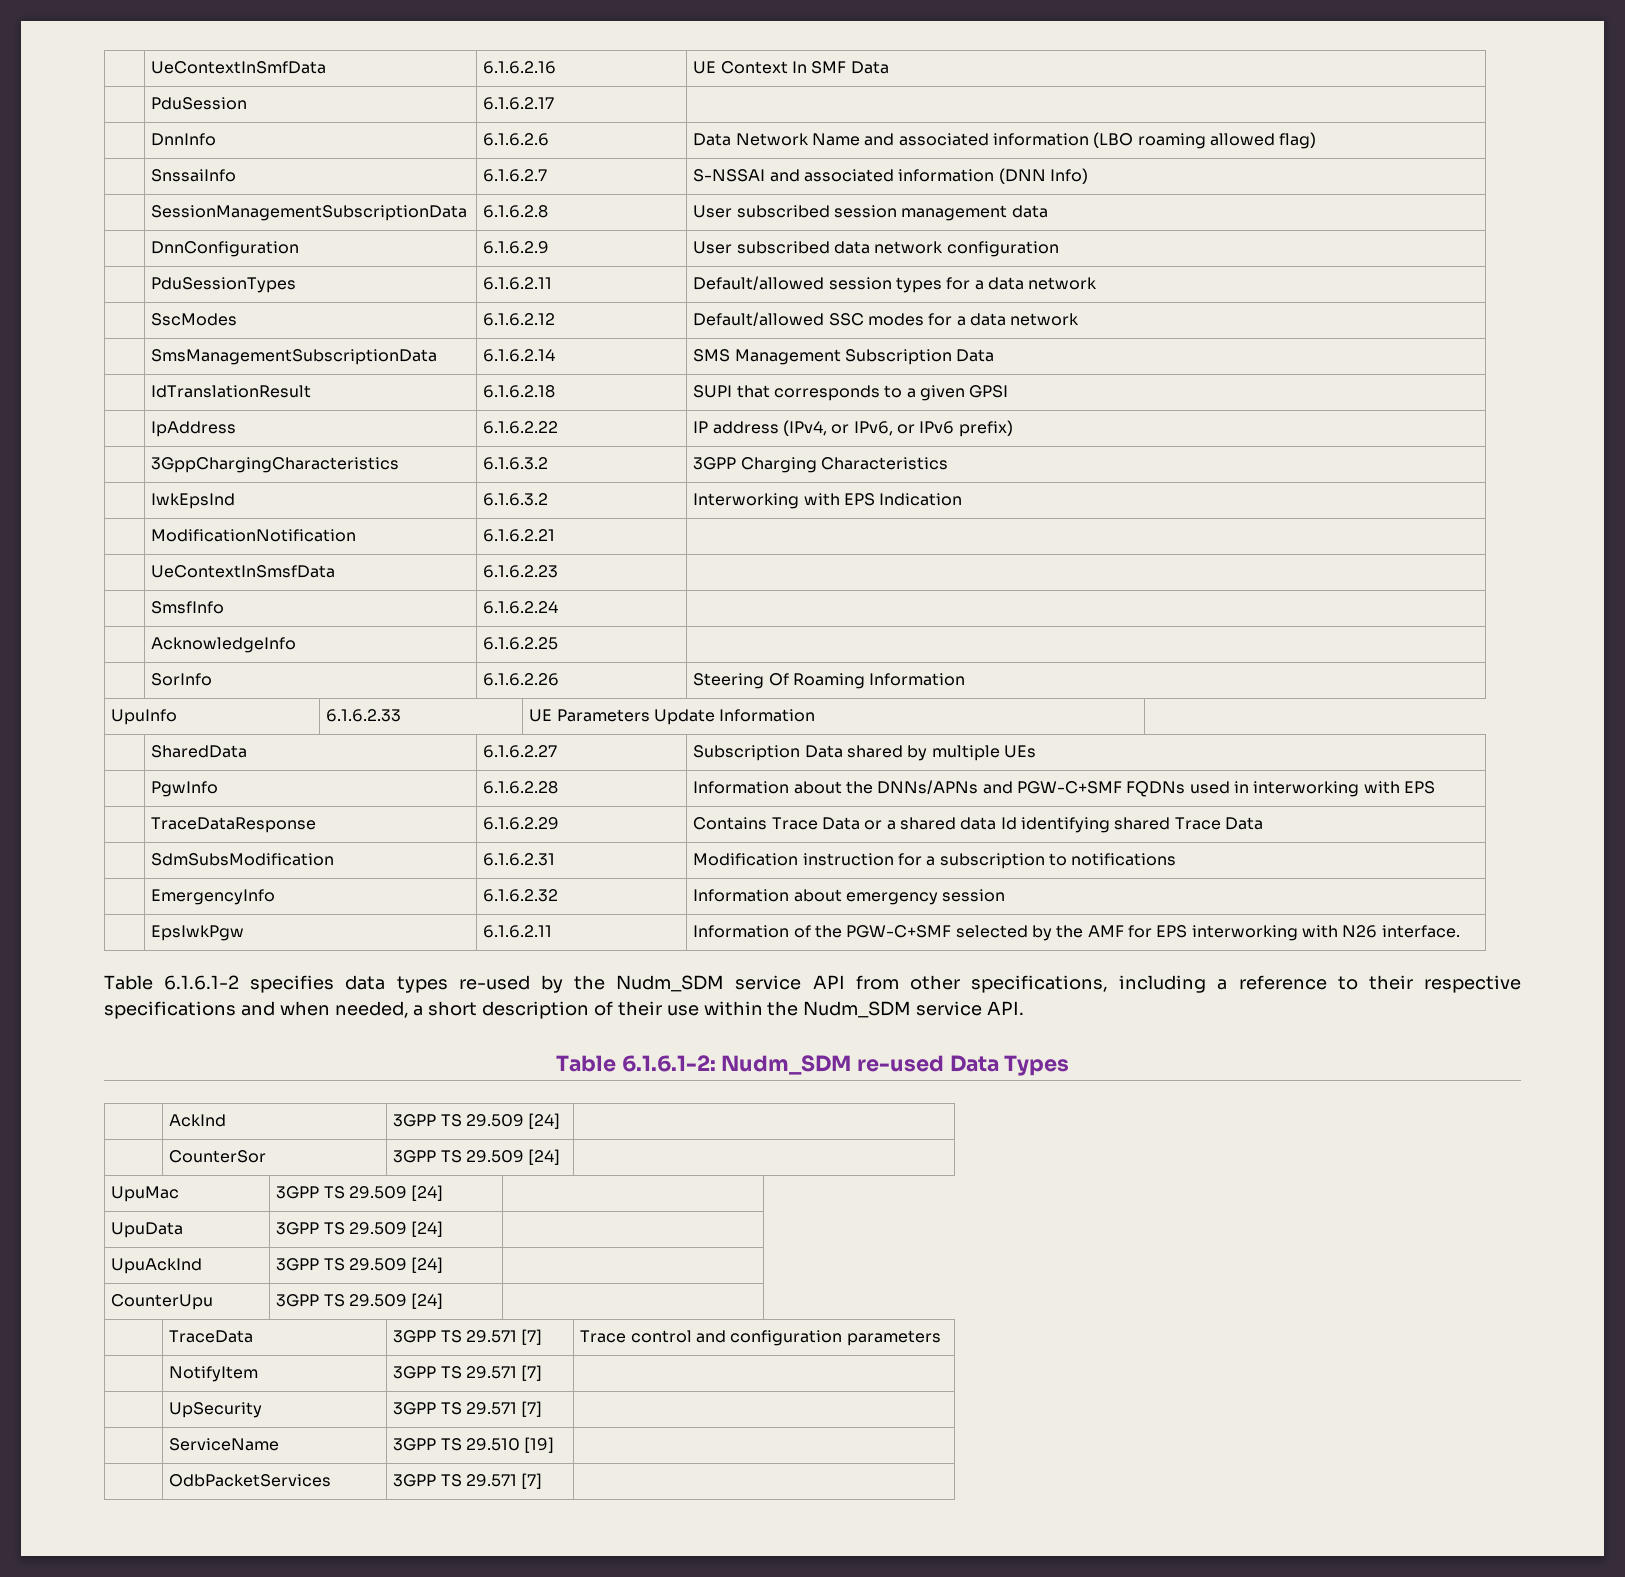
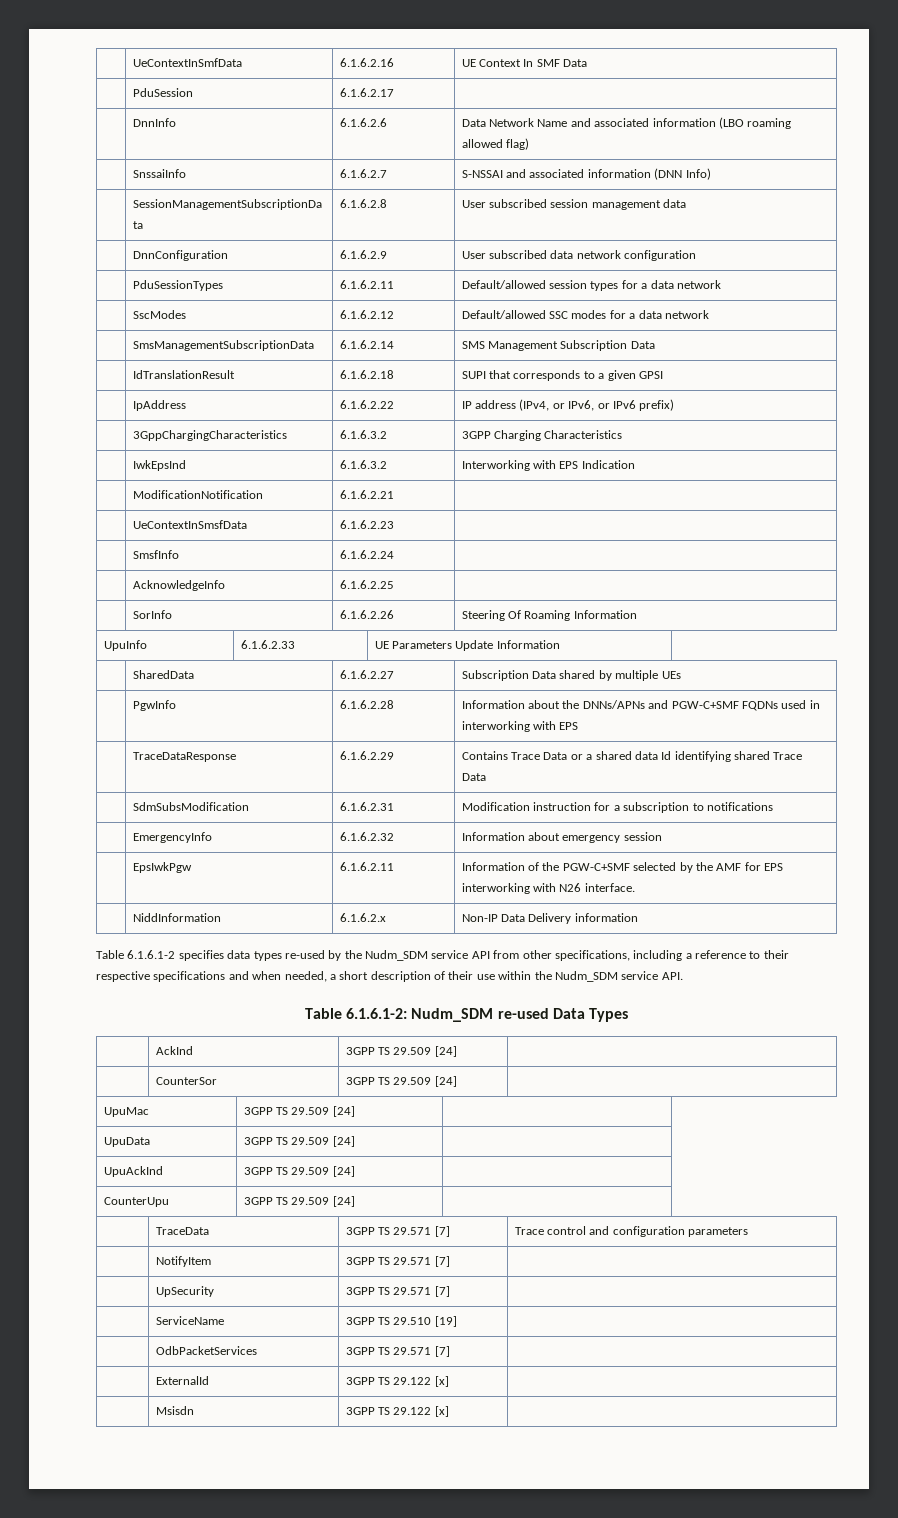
+ | NiddInformation | 6.1.6.2.x | Non-IP Data Delivery information
+ | ExternalId | 3GPP TS 29.122 [x] |
+ | Msisdn | 3GPP TS 29.122 [x] |

